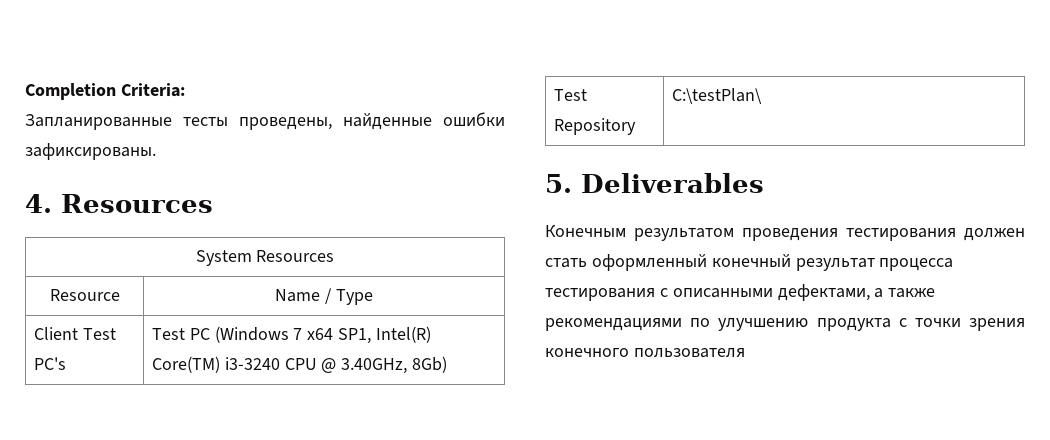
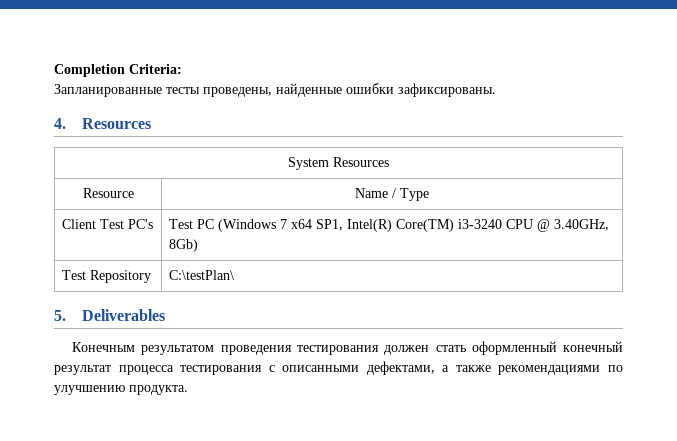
- Конечным результатом проведения тестирования должен стать оформленный конечный результат процесса тестирования с описанными дефектами, а также рекомендациями по улучшению продукта с точки зрения конечного пользователя
+ Конечным результатом проведения тестирования должен стать оформленный конечный результат процесса тестирования с описанными дефектами, а также рекомендациями по улучшению продукта.

